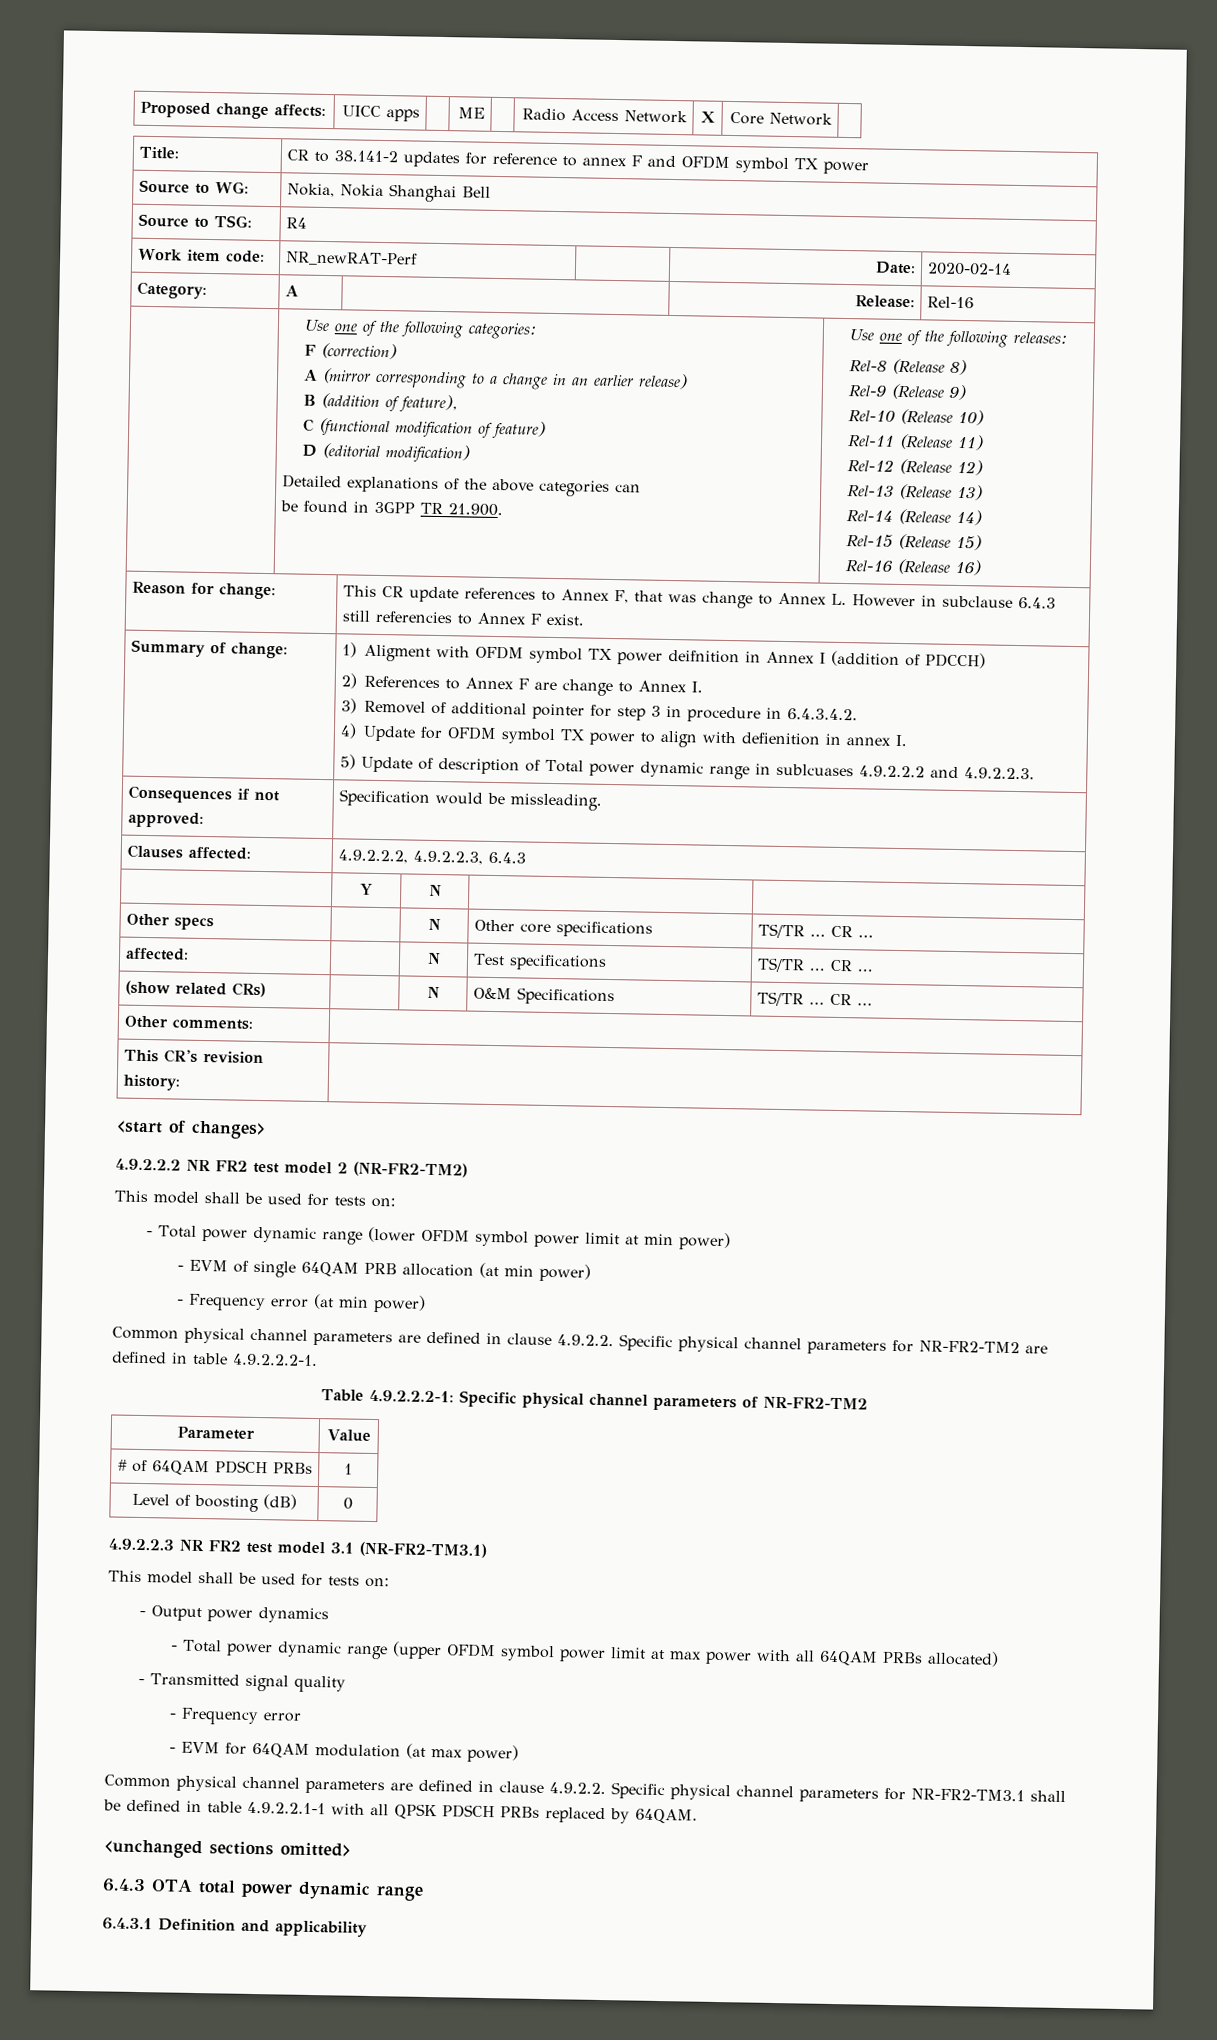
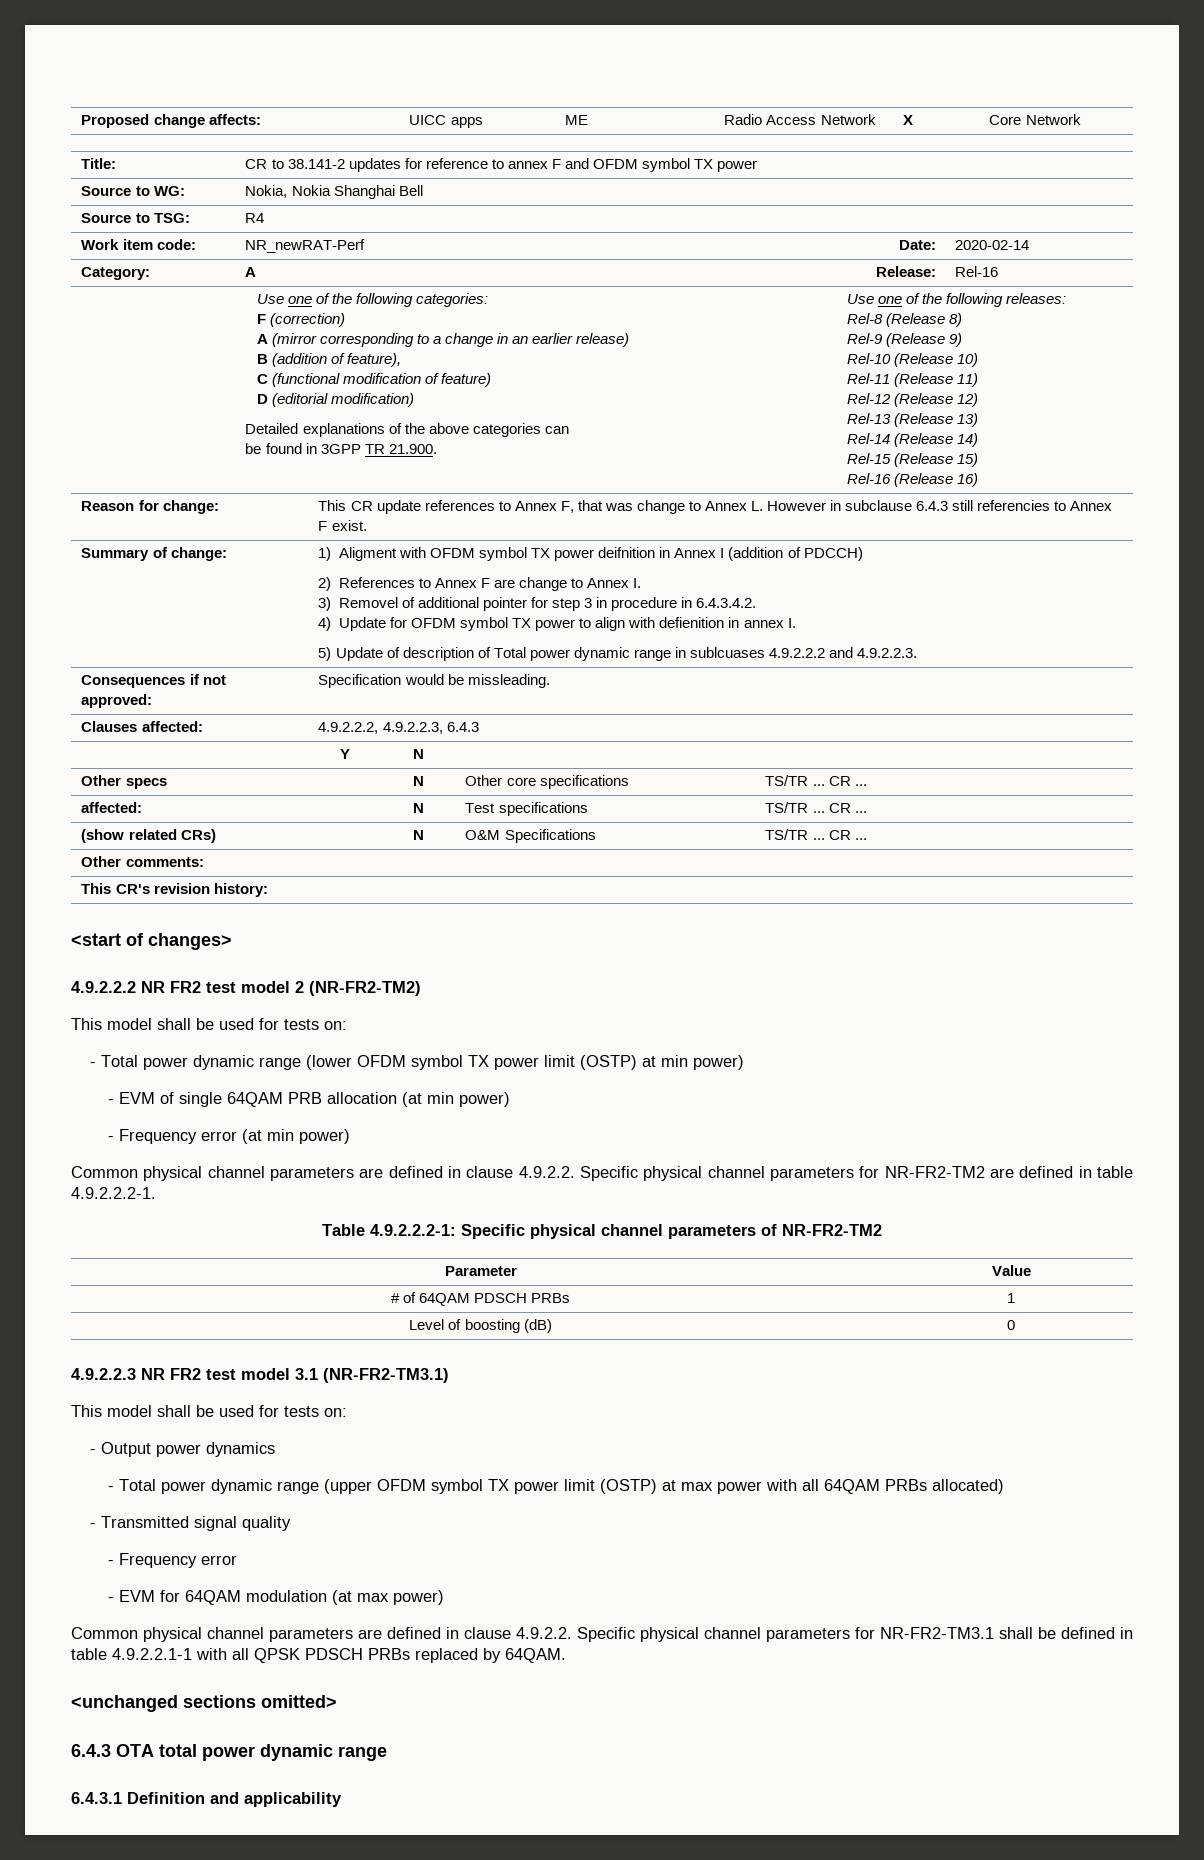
- - Total power dynamic range (lower OFDM symbol power limit at min power)
+ - Total power dynamic range (lower OFDM symbol TX power limit (OSTP) at min power)
- - Total power dynamic range (upper OFDM symbol power limit at max power with all 64QAM PRBs allocated)
+ - Total power dynamic range (upper OFDM symbol TX power limit (OSTP) at max power with all 64QAM PRBs allocated)

